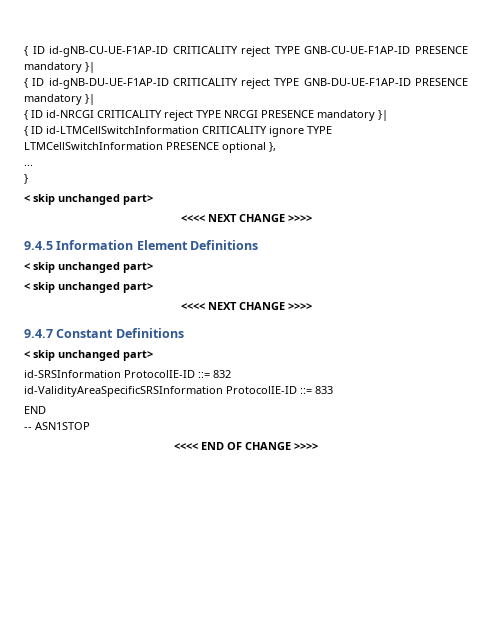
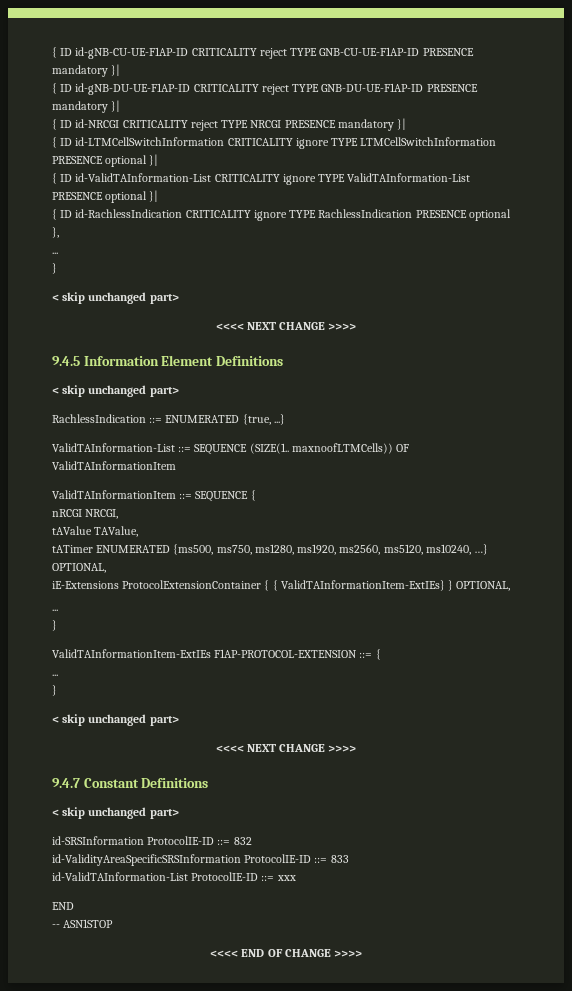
- { ID id-LTMCellSwitchInformation CRITICALITY ignore TYPE LTMCellSwitchInformation PRESENCE optional },
+ { ID id-LTMCellSwitchInformation CRITICALITY ignore TYPE LTMCellSwitchInformation PRESENCE optional }|
+ { ID id-ValidTAInformation-List CRITICALITY ignore TYPE ValidTAInformation-List PRESENCE optional }|
+ { ID id-RachlessIndication CRITICALITY ignore TYPE RachlessIndication PRESENCE optional },
+ RachlessIndication ::= ENUMERATED {true, ...}
+ ValidTAInformation-List ::= SEQUENCE (SIZE(1.. maxnoofLTMCells)) OF ValidTAInformationItem
+ ValidTAInformationItem ::= SEQUENCE {
+ nRCGI NRCGI,
+ tAValue TAValue,
+ tATimer ENUMERATED {ms500, ms750, ms1280, ms1920, ms2560, ms5120, ms10240, …} OPTIONAL,
+ iE-Extensions ProtocolExtensionContainer { { ValidTAInformationItem-ExtIEs} } OPTIONAL,
+ ...
+ }
+ ValidTAInformationItem-ExtIEs F1AP-PROTOCOL-EXTENSION ::= {
+ ...
+ }
+ id-ValidTAInformation-List ProtocolIE-ID ::= xxx

